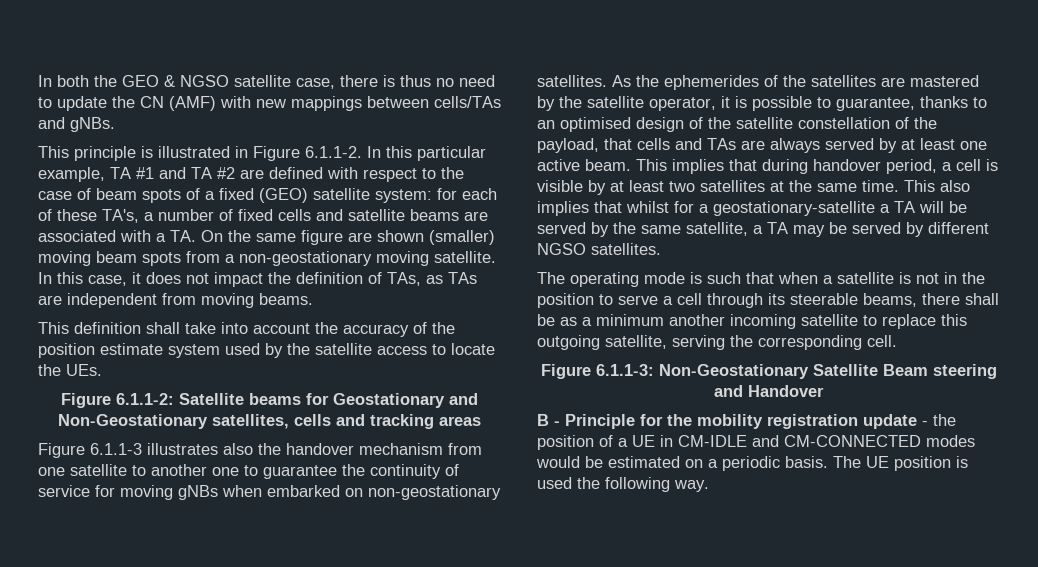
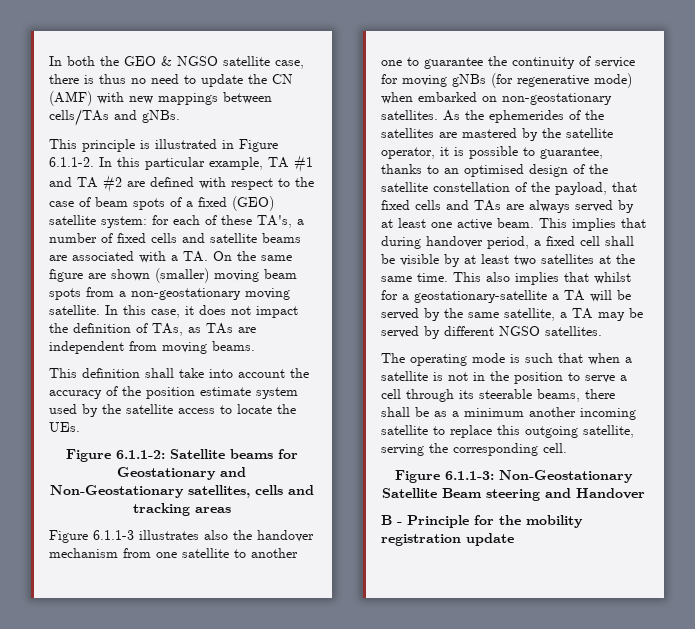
- Figure 6.1.1-3 illustrates also the handover mechanism from one satellite to another one to guarantee the continuity of service for moving gNBs when embarked on non-geostationary satellites.
+ Figure 6.1.1-3 illustrates also the handover mechanism from one satellite to another one to guarantee the continuity of service for moving gNBs (for regenerative mode) when embarked on non-geostationary satellites.
- As the ephemerides of the satellites are mastered by the satellite operator, it is possible to guarantee, thanks to an optimised design of the satellite constellation of the payload, that cells and TAs are always served by at least one active beam.
+ As the ephemerides of the satellites are mastered by the satellite operator, it is possible to guarantee, thanks to an optimised design of the satellite constellation of the payload, that fixed cells and TAs are always served by at least one active beam.
- This implies that during handover period, a cell is visible by at least two satellites at the same time.
+ This implies that during handover period, a fixed cell shall be visible by at least two satellites at the same time.
- B - Principle for the mobility registration update - the position of a UE in CM-IDLE and CM-CONNECTED modes would be estimated on a periodic basis. The UE position is used the following way.
+ B - Principle for the mobility registration update

